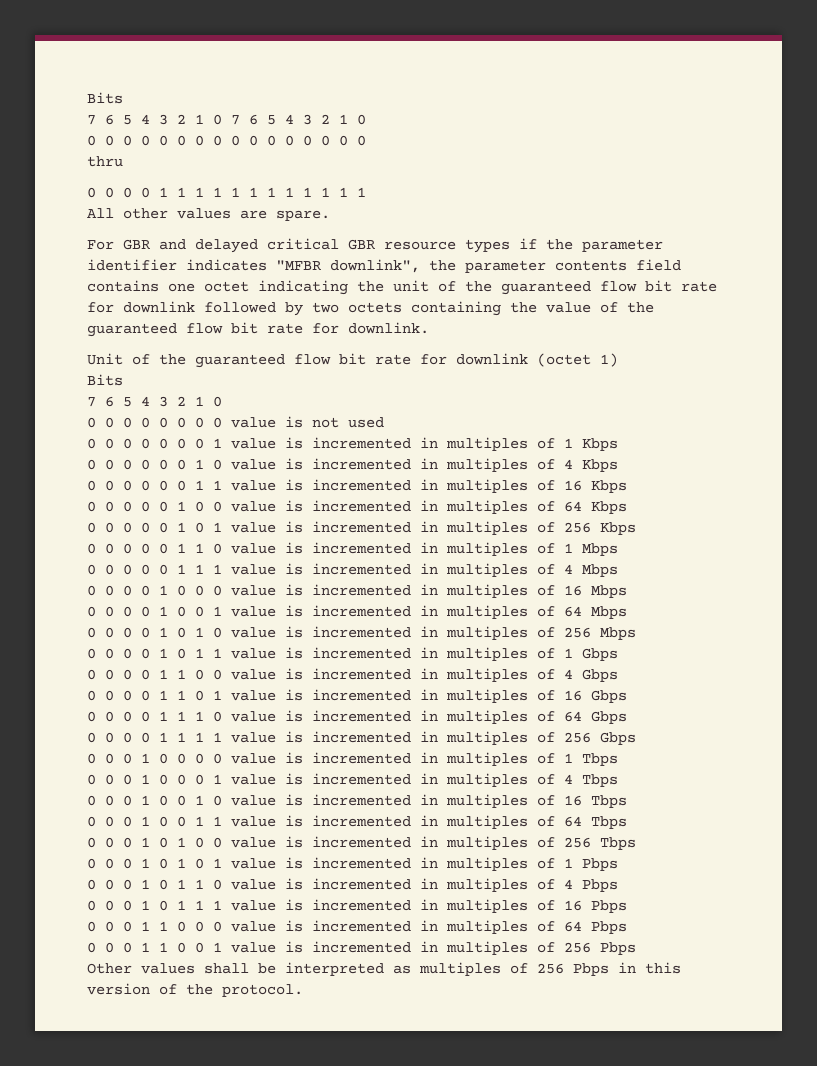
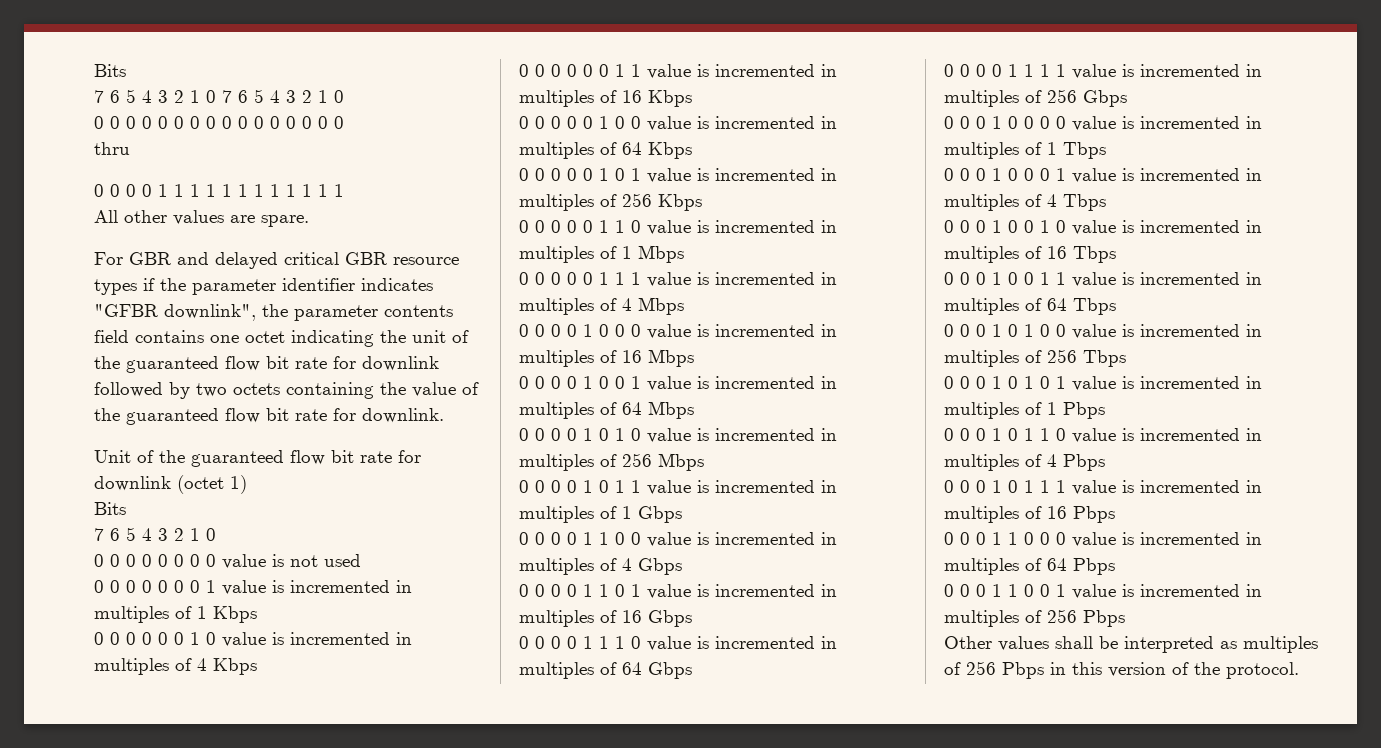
- For GBR and delayed critical GBR resource types if the parameter identifier indicates "MFBR downlink", the parameter contents field contains one octet indicating the unit of the guaranteed flow bit rate for downlink followed by two octets containing the value of the guaranteed flow bit rate for downlink.
+ For GBR and delayed critical GBR resource types if the parameter identifier indicates "GFBR downlink", the parameter contents field contains one octet indicating the unit of the guaranteed flow bit rate for downlink followed by two octets containing the value of the guaranteed flow bit rate for downlink.

